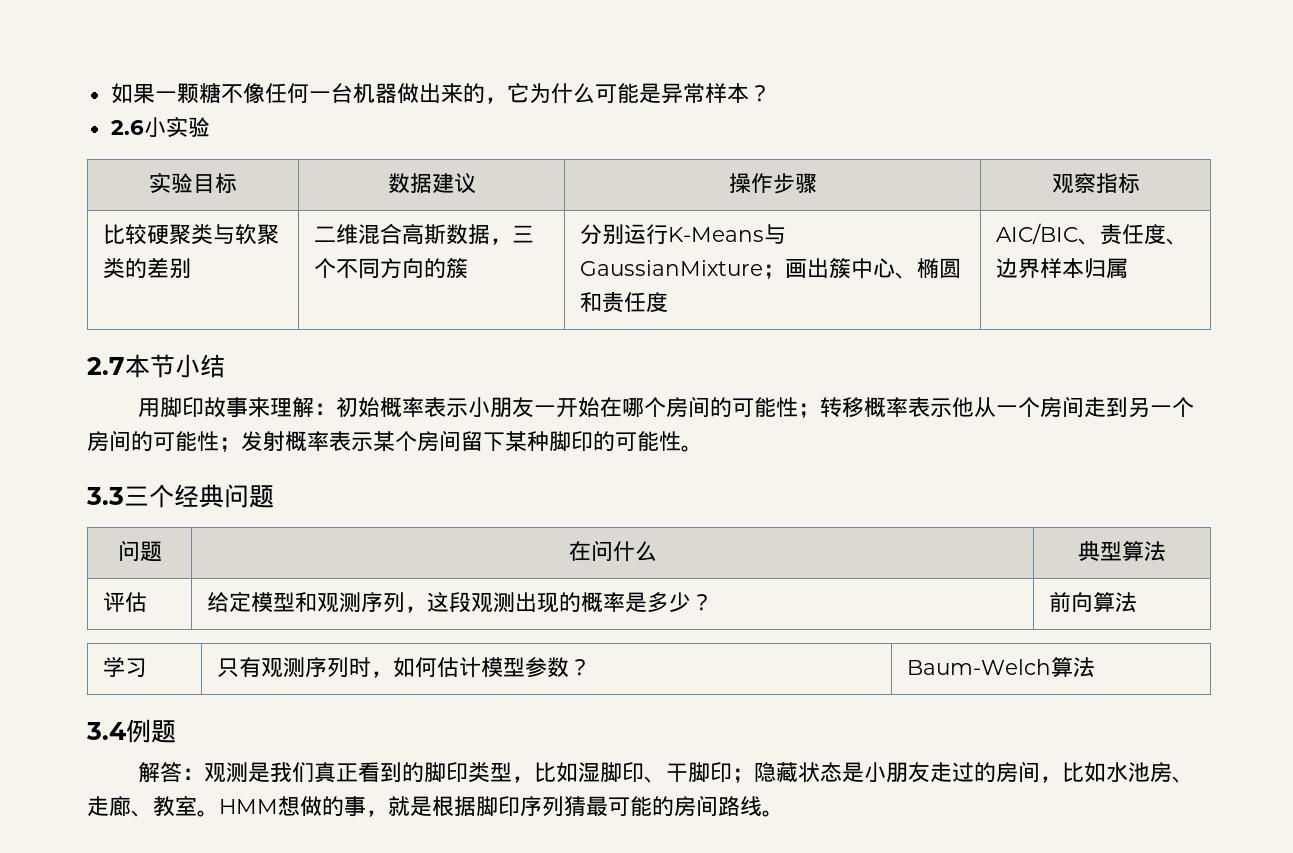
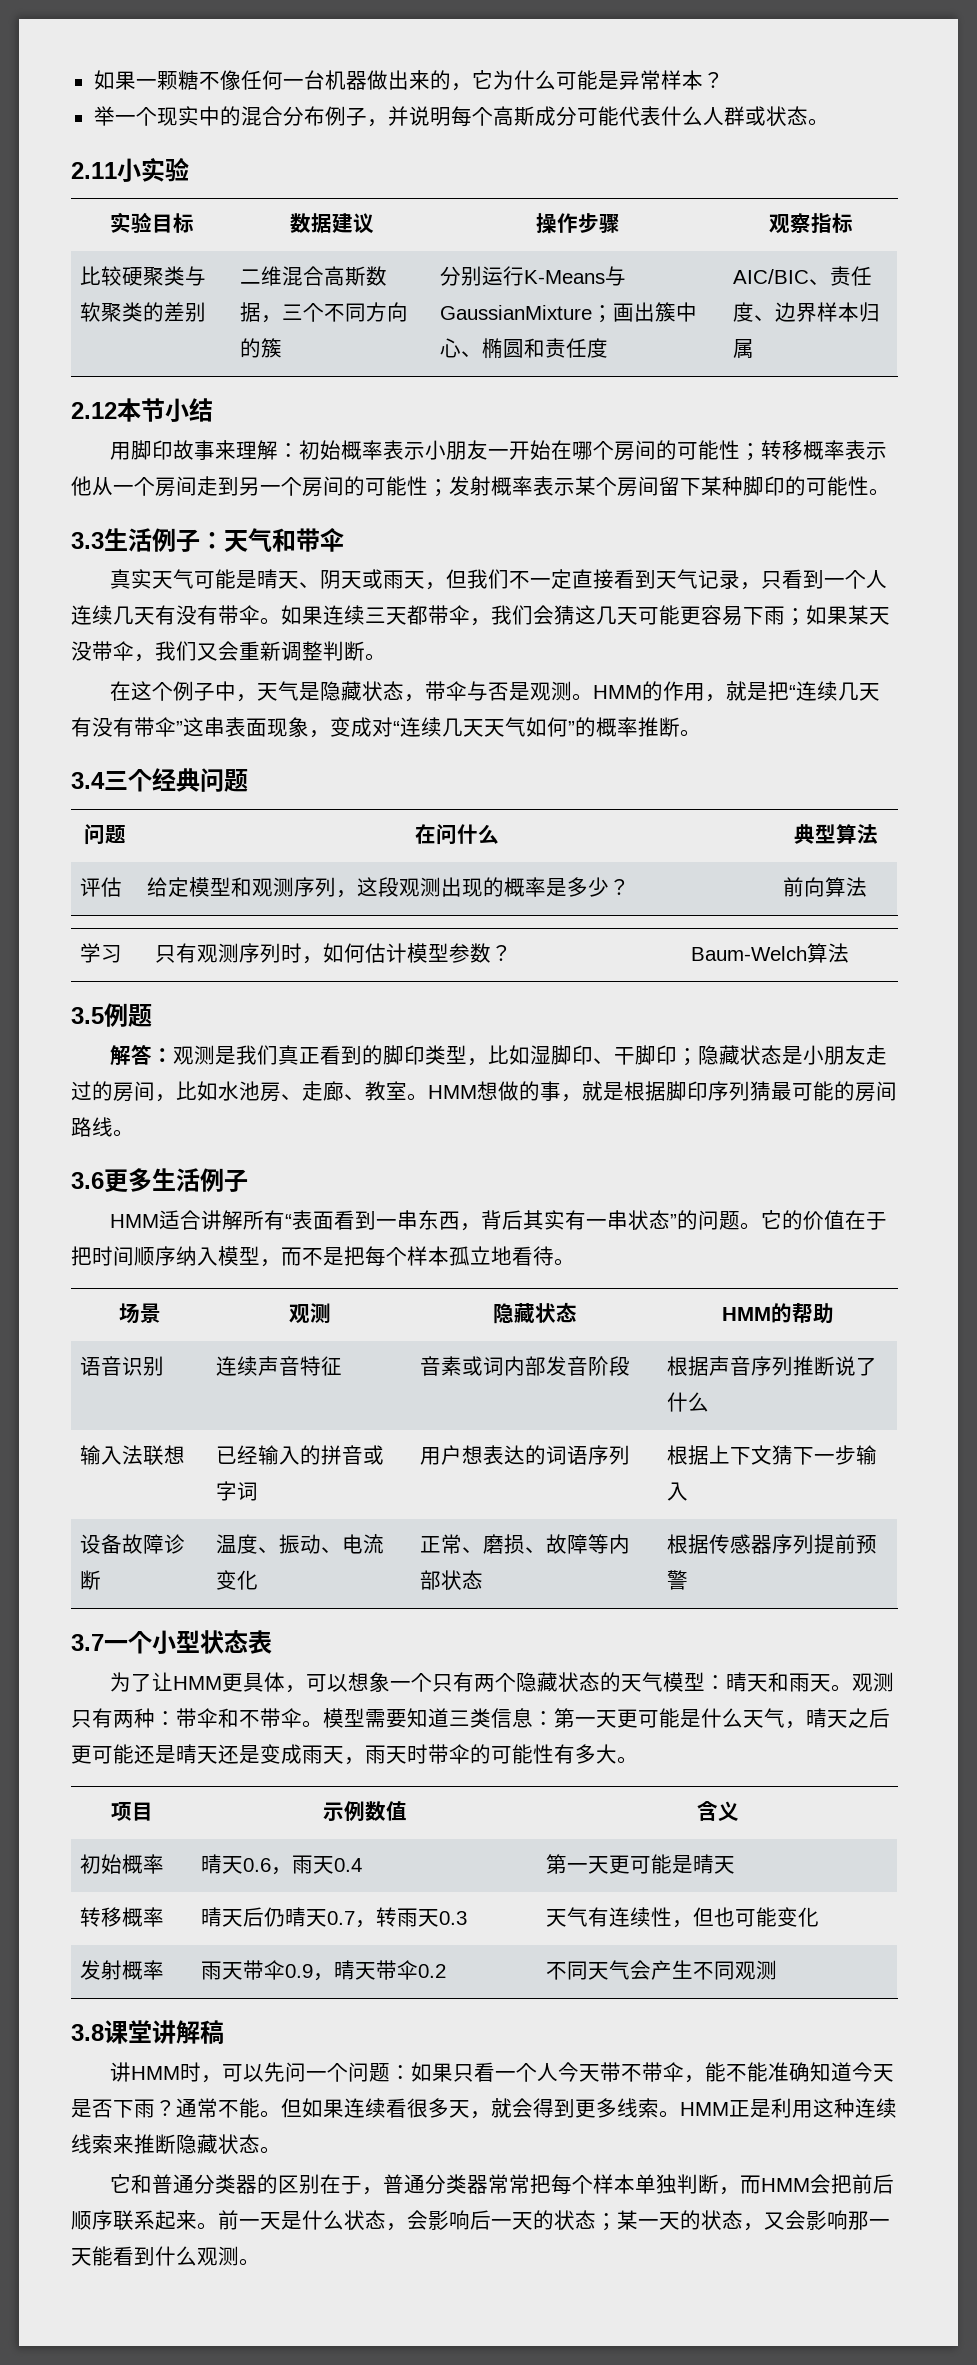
- 2.6小实验
+ 举一个现实中的混合分布例子，并说明每个高斯成分可能代表什么人群或状态。
+ 2.11小实验
- 2.7本节小结
+ 2.12本节小结
- 3.3三个经典问题
+ 3.3生活例子：天气和带伞
+ 真实天气可能是晴天、阴天或雨天，但我们不一定直接看到天气记录，只看到一个人连续几天有没有带伞。如果连续三天都带伞，我们会猜这几天可能更容易下雨；如果某天没带伞，我们又会重新调整判断。
+ 在这个例子中，天气是隐藏状态，带伞与否是观测。HMM的作用，就是把“连续几天有没有带伞”这串表面现象，变成对“连续几天天气如何”的概率推断。
+ 3.4三个经典问题
- 3.4例题
+ 3.5例题
+ 3.6更多生活例子
+ HMM适合讲解所有“表面看到一串东西，背后其实有一串状态”的问题。它的价值在于把时间顺序纳入模型，而不是把每个样本孤立地看待。
+ 场景 | 观测 | 隐藏状态 | HMM的帮助
+ 语音识别 | 连续声音特征 | 音素或词内部发音阶段 | 根据声音序列推断说了什么
+ 输入法联想 | 已经输入的拼音或字词 | 用户想表达的词语序列 | 根据上下文猜下一步输入
+ 设备故障诊断 | 温度、振动、电流变化 | 正常、磨损、故障等内部状态 | 根据传感器序列提前预警
+ 3.7一个小型状态表
+ 为了让HMM更具体，可以想象一个只有两个隐藏状态的天气模型：晴天和雨天。观测只有两种：带伞和不带伞。模型需要知道三类信息：第一天更可能是什么天气，晴天之后更可能还是晴天还是变成雨天，雨天时带伞的可能性有多大。
+ 项目 | 示例数值 | 含义
+ 初始概率 | 晴天0.6，雨天0.4 | 第一天更可能是晴天
+ 转移概率 | 晴天后仍晴天0.7，转雨天0.3 | 天气有连续性，但也可能变化
+ 发射概率 | 雨天带伞0.9，晴天带伞0.2 | 不同天气会产生不同观测
+ 3.8课堂讲解稿
+ 讲HMM时，可以先问一个问题：如果只看一个人今天带不带伞，能不能准确知道今天是否下雨？通常不能。但如果连续看很多天，就会得到更多线索。HMM正是利用这种连续线索来推断隐藏状态。
+ 它和普通分类器的区别在于，普通分类器常常把每个样本单独判断，而HMM会把前后顺序联系起来。前一天是什么状态，会影响后一天的状态；某一天的状态，又会影响那一天能看到什么观测。

